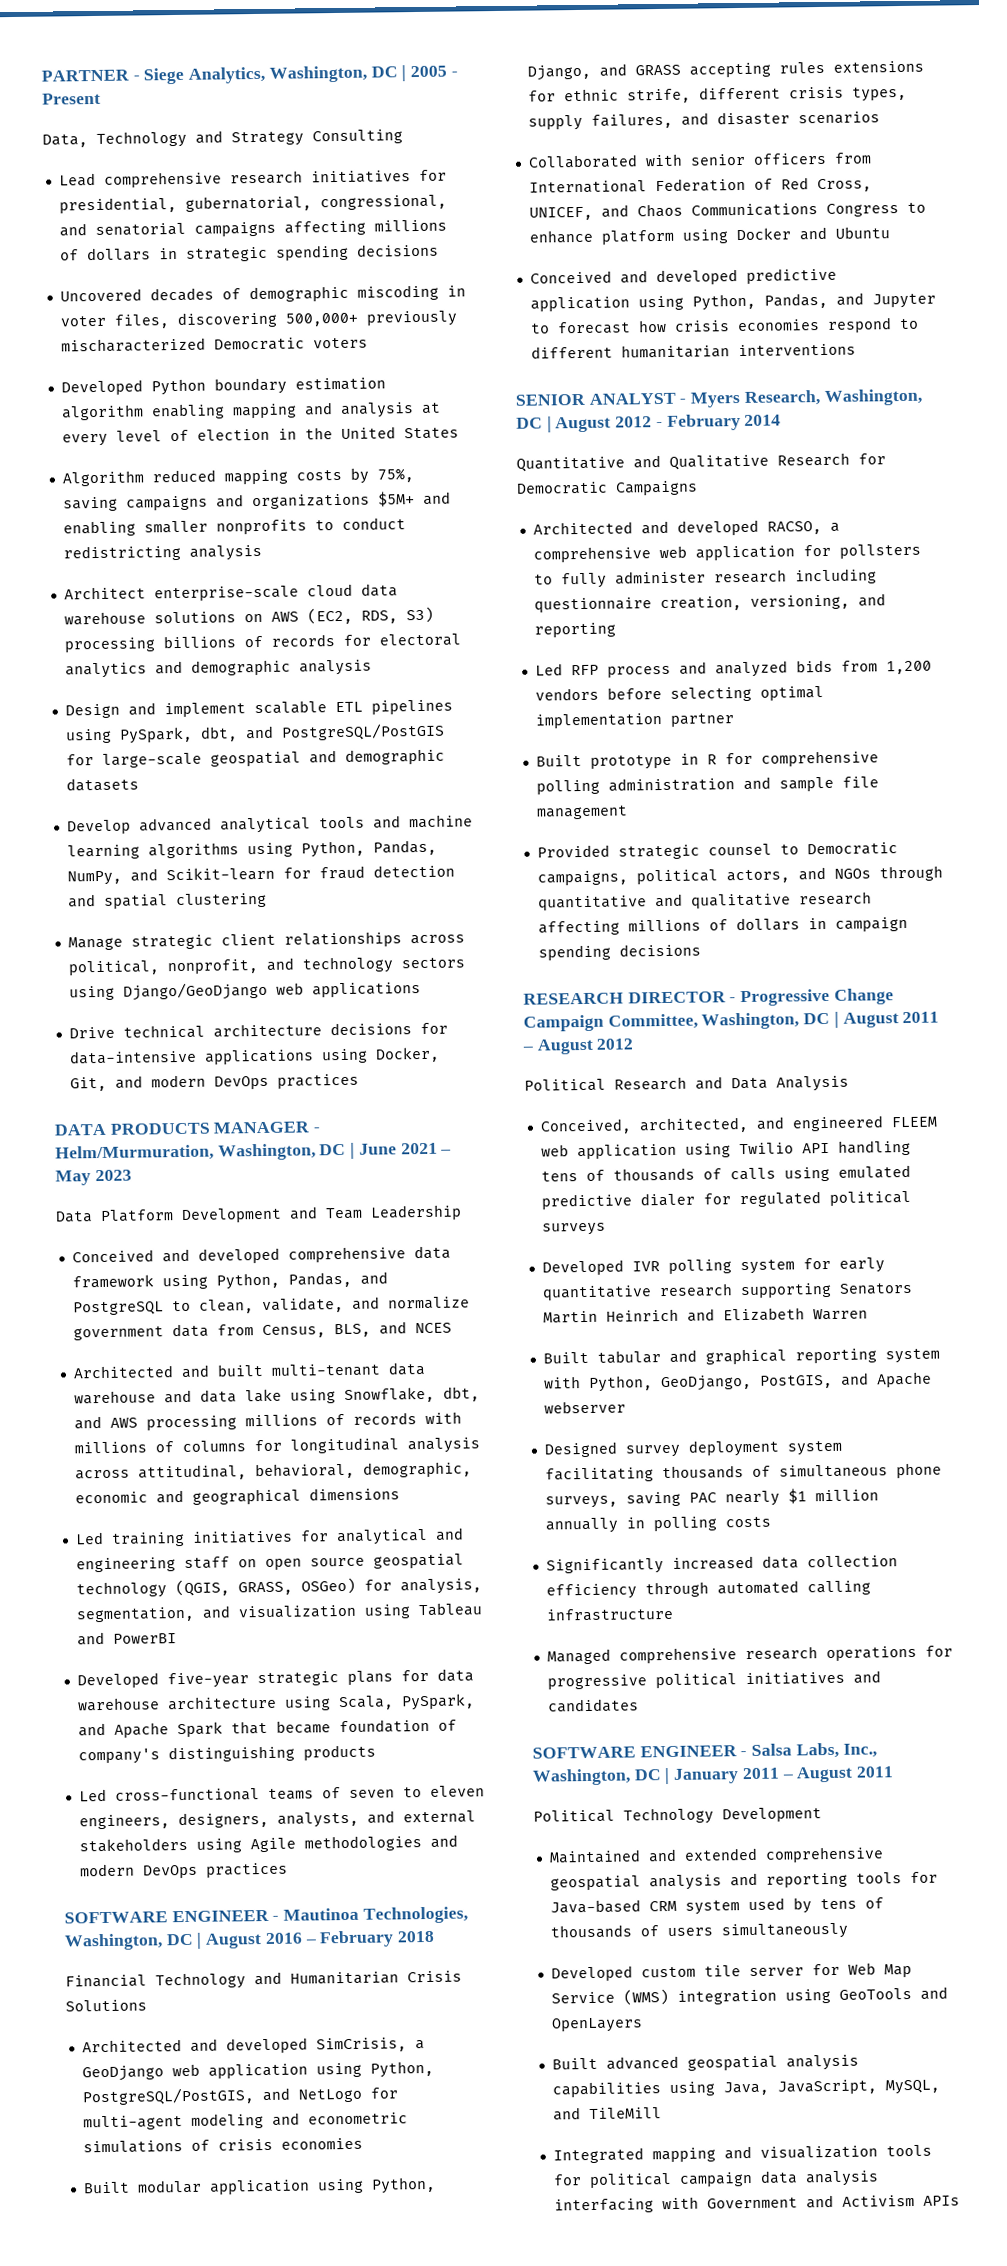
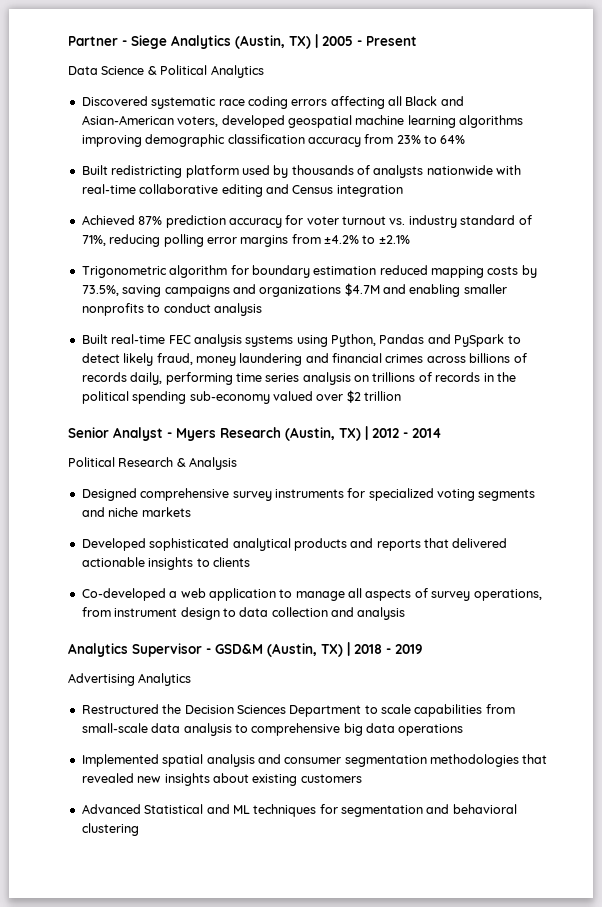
- PARTNER - Siege Analytics, Washington, DC | 2005 - Present
+ Partner - Siege Analytics (Austin, TX) | 2005 - Present
- Data, Technology and Strategy Consulting
- Lead comprehensive research initiatives for presidential, gubernatorial, congressional, and senatorial campaigns affecting millions of dollars in strategic spending decisions
- Uncovered decades of demographic miscoding in voter files, discovering 500,000+ previously mischaracterized Democratic voters
- Developed Python boundary estimation algorithm enabling mapping and analysis at every level of election in the United States
- Algorithm reduced mapping costs by 75%, saving campaigns and organizations $5M+ and enabling smaller nonprofits to conduct redistricting analysis
- Architect enterprise-scale cloud data warehouse solutions on AWS (EC2, RDS, S3) processing billions of records for electoral analytics and demographic analysis
- Design and implement scalable ETL pipelines using PySpark, dbt, and PostgreSQL/PostGIS for large-scale geospatial and demographic datasets
- Develop advanced analytical tools and machine learning algorithms using Python, Pandas, NumPy, and Scikit-learn for fraud detection and spatial clustering
- Manage strategic client relationships across political, nonprofit, and technology sectors using Django/GeoDjango web applications
- Drive technical architecture decisions for data-intensive applications using Docker, Git, and modern DevOps practices
- DATA PRODUCTS MANAGER - Helm/Murmuration, Washington, DC | June 2021 – May 2023
- Data Platform Development and Team Leadership
- Conceived and developed comprehensive data framework using Python, Pandas, and PostgreSQL to clean, validate, and normalize government data from Census, BLS, and NCES
- Architected and built multi-tenant data warehouse and data lake using Snowflake, dbt, and AWS processing millions of records with millions of columns for longitudinal analysis across attitudinal, behavioral, demographic, economic and geographical dimensions
- Led training initiatives for analytical and engineering staff on open source geospatial technology (QGIS, GRASS, OSGeo) for analysis, segmentation, and visualization using Tableau and PowerBI
- Developed five-year strategic plans for data warehouse architecture using Scala, PySpark, and Apache Spark that became foundation of company's distinguishing products
- Led cross-functional teams of seven to eleven engineers, designers, analysts, and external stakeholders using Agile methodologies and modern DevOps practices
- SOFTWARE ENGINEER - Mautinoa Technologies, Washington, DC | August 2016 – February 2018
- Financial Technology and Humanitarian Crisis Solutions
- Architected and developed SimCrisis, a GeoDjango web application using Python, PostgreSQL/PostGIS, and NetLogo for multi-agent modeling and econometric simulations of crisis economies
- Built modular application using Python, Django, and GRASS accepting rules extensions for ethnic strife, different crisis types, supply failures, and disaster scenarios
- Collaborated with senior officers from International Federation of Red Cross, UNICEF, and Chaos Communications Congress to enhance platform using Docker and Ubuntu
- Conceived and developed predictive application using Python, Pandas, and Jupyter to forecast how crisis economies respond to different humanitarian interventions
- SENIOR ANALYST - Myers Research, Washington, DC | August 2012 - February 2014
+ Data Science & Political Analytics
+ Discovered systematic race coding errors affecting all Black and Asian-American voters, developed geospatial machine learning algorithms improving demographic classification accuracy from 23% to 64%
+ Built redistricting platform used by thousands of analysts nationwide with real-time collaborative editing and Census integration
+ Achieved 87% prediction accuracy for voter turnout vs. industry standard of 71%, reducing polling error margins from ±4.2% to ±2.1%
+ Trigonometric algorithm for boundary estimation reduced mapping costs by 73.5%, saving campaigns and organizations $4.7M and enabling smaller nonprofits to conduct analysis
+ Built real-time FEC analysis systems using Python, Pandas and PySpark to detect likely fraud, money laundering and financial crimes across billions of records daily, performing time series analysis on trillions of records in the political spending sub-economy valued over $2 trillion
+ Senior Analyst - Myers Research (Austin, TX) | 2012 - 2014
- Quantitative and Qualitative Research for Democratic Campaigns
- Architected and developed RACSO, a comprehensive web application for pollsters to fully administer research including questionnaire creation, versioning, and reporting
- Led RFP process and analyzed bids from 1,200 vendors before selecting optimal implementation partner
- Built prototype in R for comprehensive polling administration and sample file management
- Provided strategic counsel to Democratic campaigns, political actors, and NGOs through quantitative and qualitative research affecting millions of dollars in campaign spending decisions
- RESEARCH DIRECTOR - Progressive Change Campaign Committee, Washington, DC | August 2011 – August 2012
- Political Research and Data Analysis
+ Political Research & Analysis
- Conceived, architected, and engineered FLEEM web application using Twilio API handling tens of thousands of calls using emulated predictive dialer for regulated political surveys
- Developed IVR polling system for early quantitative research supporting Senators Martin Heinrich and Elizabeth Warren
- Built tabular and graphical reporting system with Python, GeoDjango, PostGIS, and Apache webserver
- Designed survey deployment system facilitating thousands of simultaneous phone surveys, saving PAC nearly $1 million annually in polling costs
- Significantly increased data collection efficiency through automated calling infrastructure
- Managed comprehensive research operations for progressive political initiatives and candidates
- SOFTWARE ENGINEER - Salsa Labs, Inc., Washington, DC | January 2011 – August 2011
- Political Technology Development
- Maintained and extended comprehensive geospatial analysis and reporting tools for Java-based CRM system used by tens of thousands of users simultaneously
- Developed custom tile server for Web Map Service (WMS) integration using GeoTools and OpenLayers
- Built advanced geospatial analysis capabilities using Java, JavaScript, MySQL, and TileMill
- Integrated mapping and visualization tools for political campaign data analysis interfacing with Government and Activism APIs
+ Designed comprehensive survey instruments for specialized voting segments and niche markets
+ Developed sophisticated analytical products and reports that delivered actionable insights to clients
+ Co-developed a web application to manage all aspects of survey operations, from instrument design to data collection and analysis
+ Analytics Supervisor - GSD&M (Austin, TX) | 2018 - 2019
+ Advertising Analytics
+ Restructured the Decision Sciences Department to scale capabilities from small-scale data analysis to comprehensive big data operations
+ Implemented spatial analysis and consumer segmentation methodologies that revealed new insights about existing customers
+ Advanced Statistical and ML techniques for segmentation and behavioral clustering

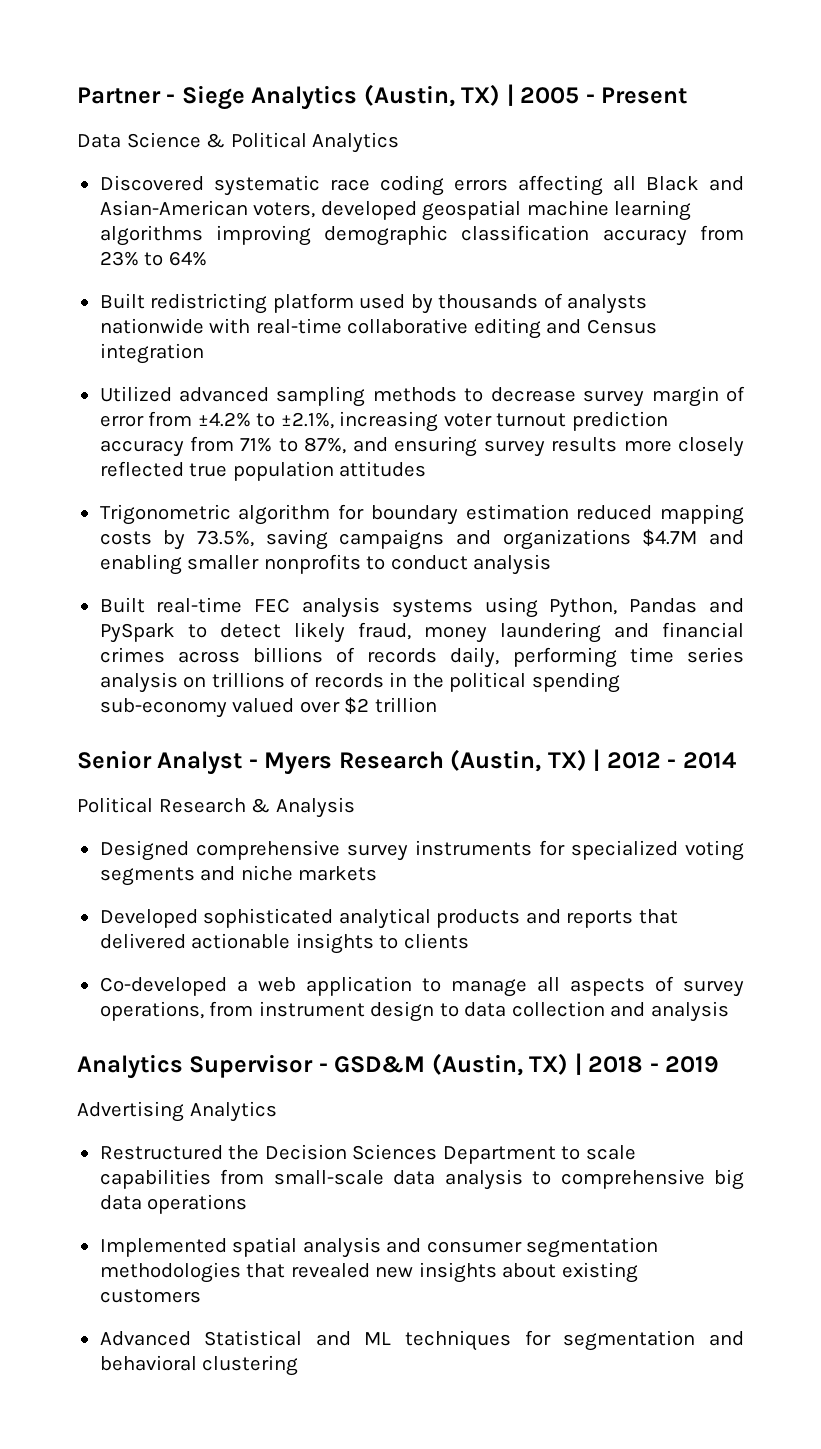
- Achieved 87% prediction accuracy for voter turnout vs. industry standard of 71%, reducing polling error margins from ±4.2% to ±2.1%
+ Utilized advanced sampling methods to decrease survey margin of error from ±4.2% to ±2.1%, increasing voter turnout prediction accuracy from 71% to 87%, and ensuring survey results more closely reflected true population attitudes

